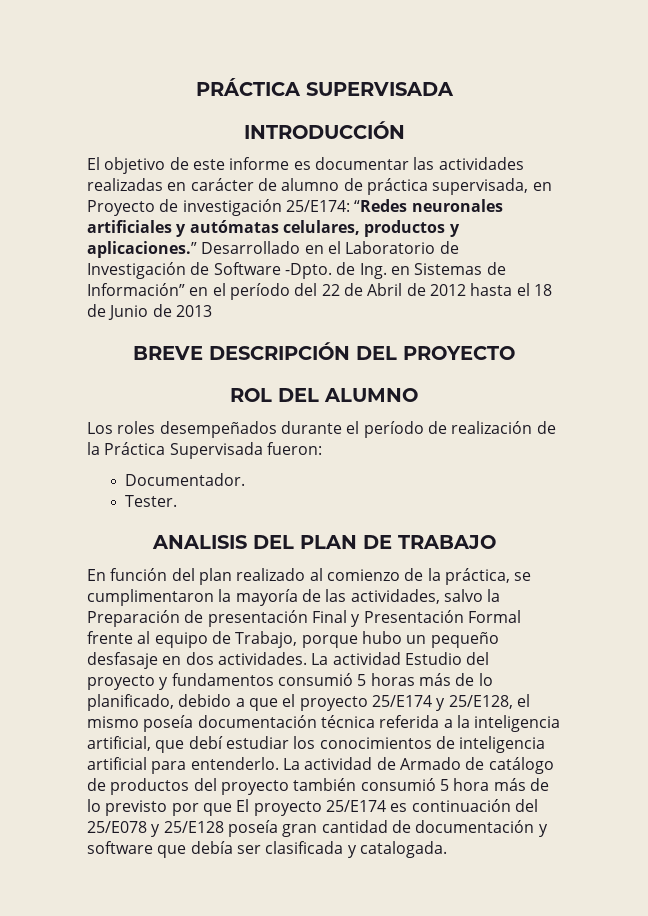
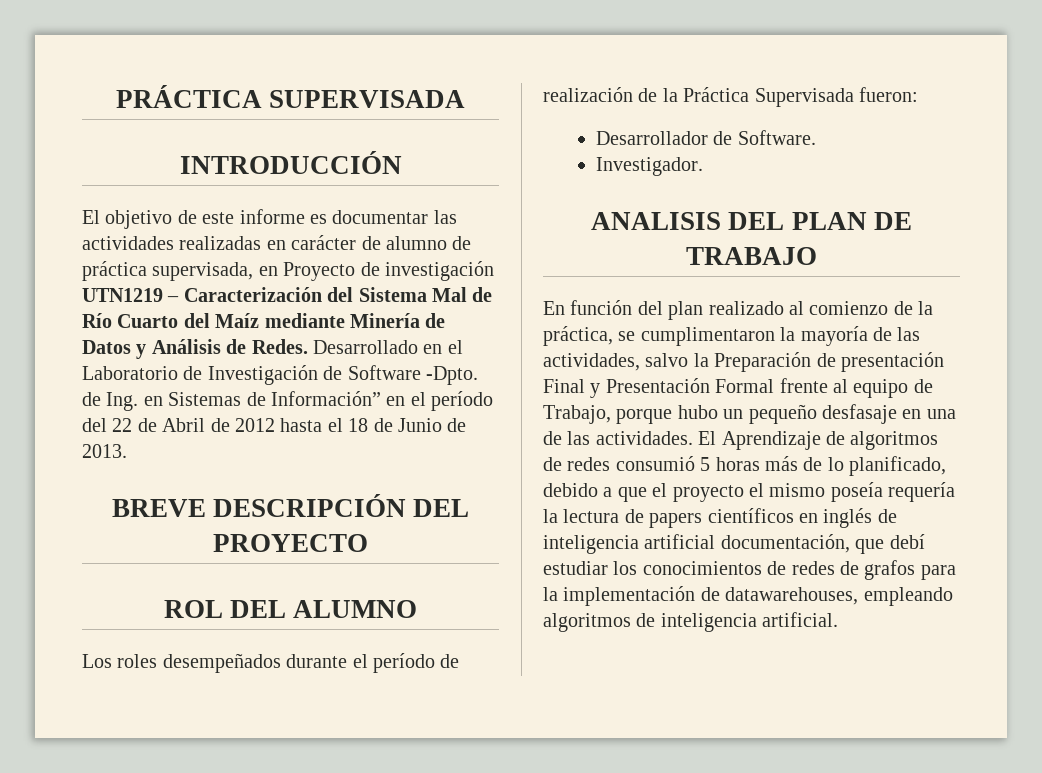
- El objetivo de este informe es documentar las actividades realizadas en carácter de alumno de práctica supervisada, en Proyecto de investigación 25/E174: “Redes neuronales artificiales y autómatas celulares, productos y aplicaciones.”
+ El objetivo de este informe es documentar las actividades realizadas en carácter de alumno de práctica supervisada, en Proyecto de investigación UTN1219 – Caracterización del Sistema Mal de Río Cuarto del Maíz mediante Minería de Datos y Análisis de Redes.
- Desarrollado en el Laboratorio de Investigación de Software -Dpto. de Ing. en Sistemas de Información” en el período del 22 de Abril de 2012 hasta el 18 de Junio de 2013
+ Desarrollado en el Laboratorio de Investigación de Software -Dpto. de Ing. en Sistemas de Información” en el período del 22 de Abril de 2012 hasta el 18 de Junio de 2013.
- Documentador.
- Tester.
+ Desarrollador de Software.
+ Investigador.
- En función del plan realizado al comienzo de la práctica, se cumplimentaron la mayoría de las actividades, salvo la Preparación de presentación Final y Presentación Formal frente al equipo de Trabajo, porque hubo un pequeño desfasaje en dos actividades. La actividad Estudio del proyecto y fundamentos consumió 5 horas más de lo planificado, debido a que el proyecto 25/E174 y 25/E128, el mismo poseía documentación técnica referida a la inteligencia artificial, que debí estudiar los conocimientos de inteligencia artificial para entenderlo. La actividad de Armado de catálogo de productos del proyecto también consumió 5 hora más de lo previsto por que El proyecto 25/E174 es continuación del 25/E078 y 25/E128 poseía gran cantidad de documentación y software que debía ser clasificada y catalogada.
+ En función del plan realizado al comienzo de la práctica, se cumplimentaron la mayoría de las actividades, salvo la Preparación de presentación Final y Presentación Formal frente al equipo de Trabajo, porque hubo un pequeño desfasaje en una de las actividades. El Aprendizaje de algoritmos de redes consumió 5 horas más de lo planificado, debido a que el proyecto el mismo poseía requería la lectura de papers científicos en inglés de inteligencia artificial documentación, que debí estudiar los conocimientos de redes de grafos para la implementación de datawarehouses, empleando algoritmos de inteligencia artificial.

